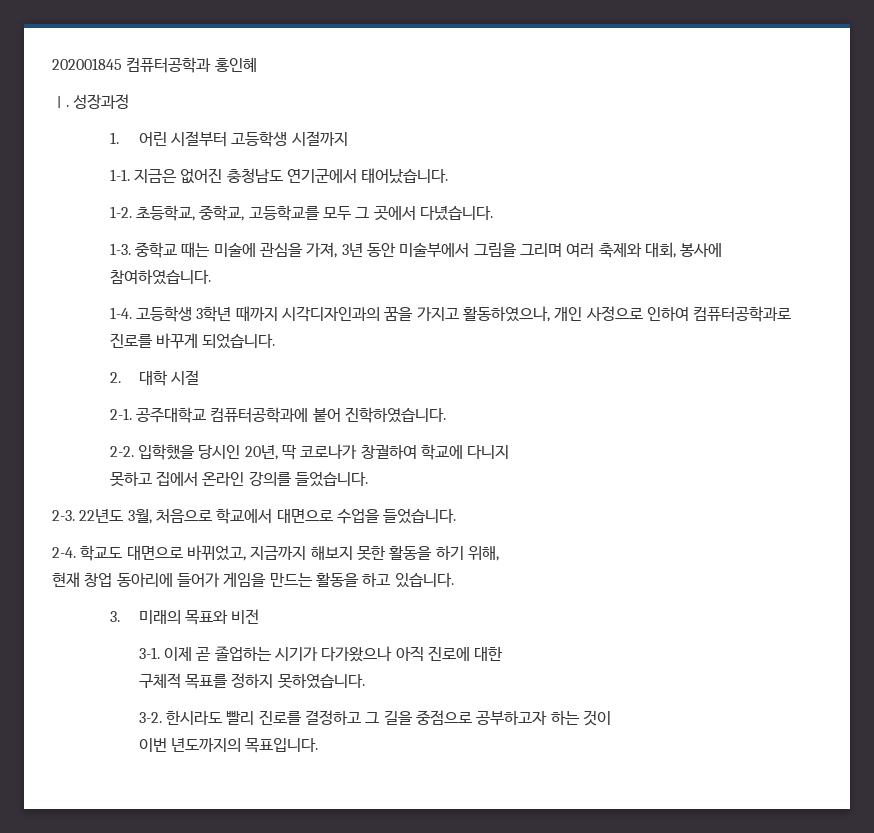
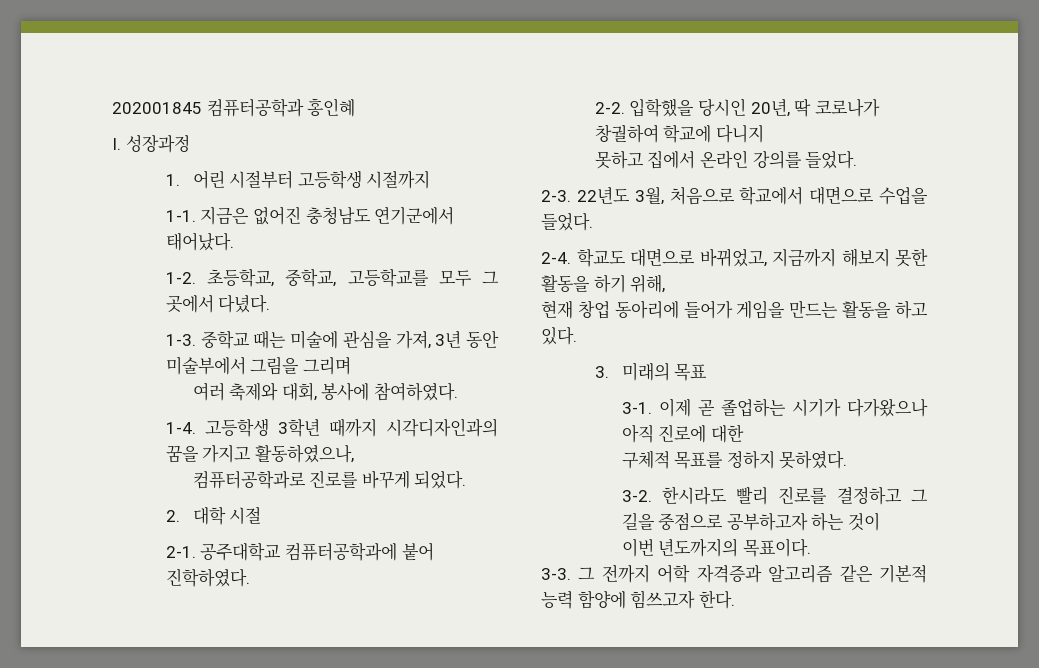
- 지금은 없어진 충청남도 연기군에서 태어났습니다.
+ 지금은 없어진 충청남도 연기군에서 태어났다.
- 초등학교, 중학교, 고등학교를 모두 그 곳에서 다녔습니다.
+ 초등학교, 중학교, 고등학교를 모두 그 곳에서 다녔다.
- 중학교 때는 미술에 관심을 가져, 3년 동안 미술부에서 그림을 그리며 여러 축제와 대회, 봉사에 참여하였습니다.
+ 중학교 때는 미술에 관심을 가져, 3년 동안 미술부에서 그림을 그리며
+ 여러 축제와 대회, 봉사에 참여하였다.
- 고등학생 3학년 때까지 시각디자인과의 꿈을 가지고 활동하였으나, 개인 사정으로 인하여 컴퓨터공학과로 진로를 바꾸게 되었습니다.
+ 고등학생 3학년 때까지 시각디자인과의 꿈을 가지고 활동하였으나,
+ 컴퓨터공학과로 진로를 바꾸게 되었다.
- 공주대학교 컴퓨터공학과에 붙어 진학하였습니다.
+ 공주대학교 컴퓨터공학과에 붙어 진학하였다.
- 못하고 집에서 온라인 강의를 들었습니다.
+ 못하고 집에서 온라인 강의를 들었다.
- 22년도 3월, 처음으로 학교에서 대면으로 수업을 들었습니다.
+ 22년도 3월, 처음으로 학교에서 대면으로 수업을 들었다.
- 현재 창업 동아리에 들어가 게임을 만드는 활동을 하고 있습니다.
+ 현재 창업 동아리에 들어가 게임을 만드는 활동을 하고 있다.
- 3. 미래의 목표와 비전
+ 3. 미래의 목표
- 구체적 목표를 정하지 못하였습니다.
+ 구체적 목표를 정하지 못하였다.
- 이번 년도까지의 목표입니다.
+ 이번 년도까지의 목표이다.
+ 3-3. 그 전까지 어학 자격증과 알고리즘 같은 기본적 능력 함양에 힘쓰고자 한다.

